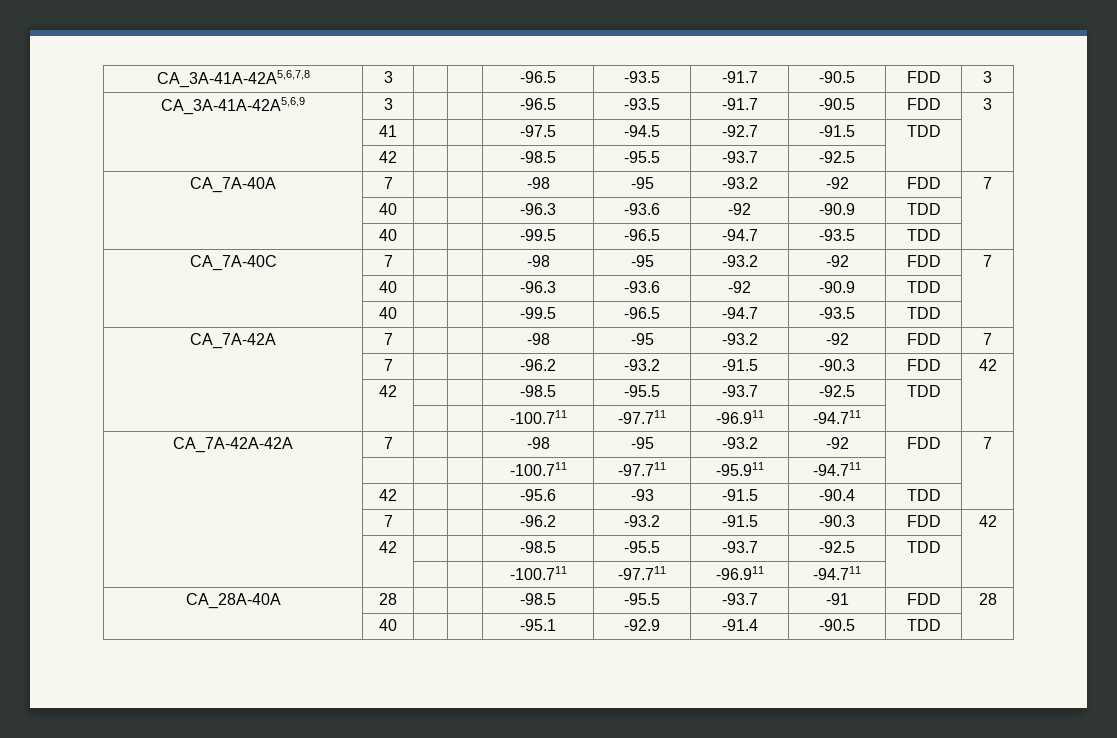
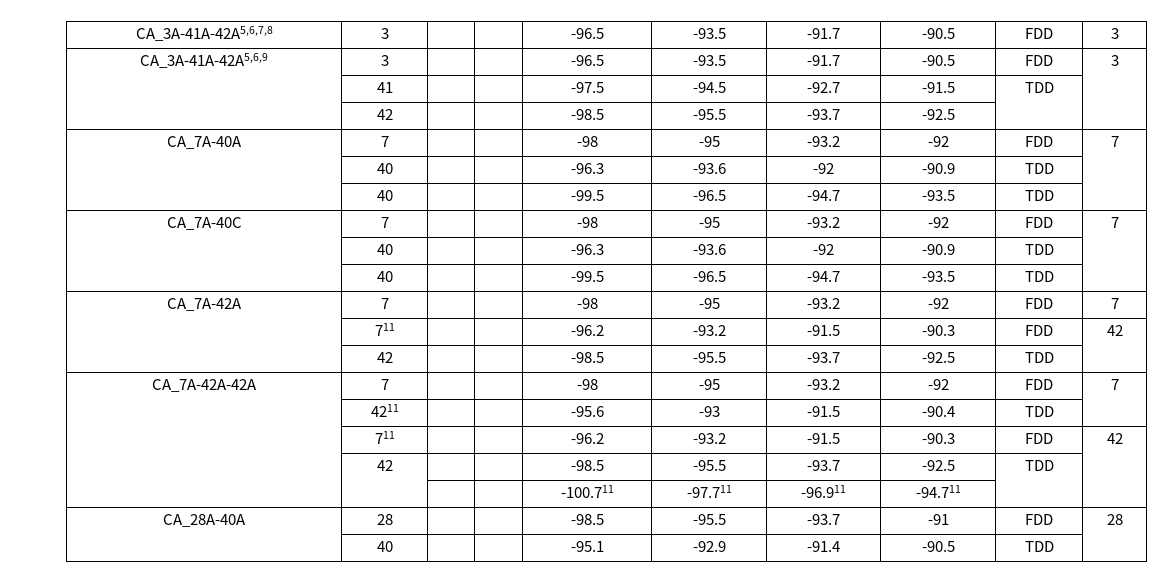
  CA_7A-42A | 7 | | | -98 | -95 | -93.2 | -92 | FDD | 7
- | 7 | | | -96.2 | -93.2 | -91.5 | -90.3 | FDD | 42
+ | 711 | | | -96.2 | -93.2 | -91.5 | -90.3 | FDD | 42
  | 42 | | | -98.5 | -95.5 | -93.7 | -92.5 | TDD |
- | | | | -100.711 | -97.711 | -96.911 | -94.711 | |
- | | | | -100.711 | -97.711 | -95.911 | -94.711 | |
- | 42 | | | -95.6 | -93 | -91.5 | -90.4 | TDD |
- | 7 | | | -96.2 | -93.2 | -91.5 | -90.3 | FDD | 42
+ | 4211 | | | -95.6 | -93 | -91.5 | -90.4 | TDD |
+ | 711 | | | -96.2 | -93.2 | -91.5 | -90.3 | FDD | 42

